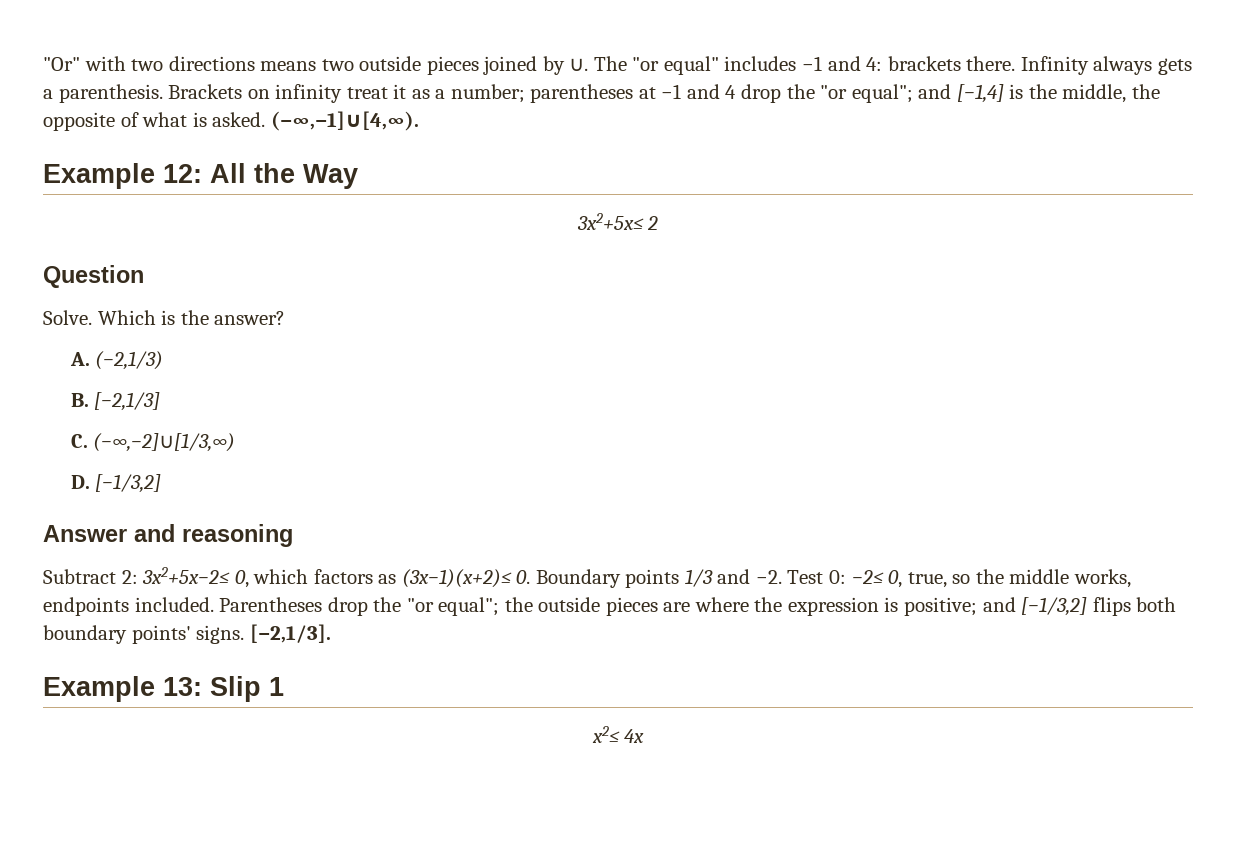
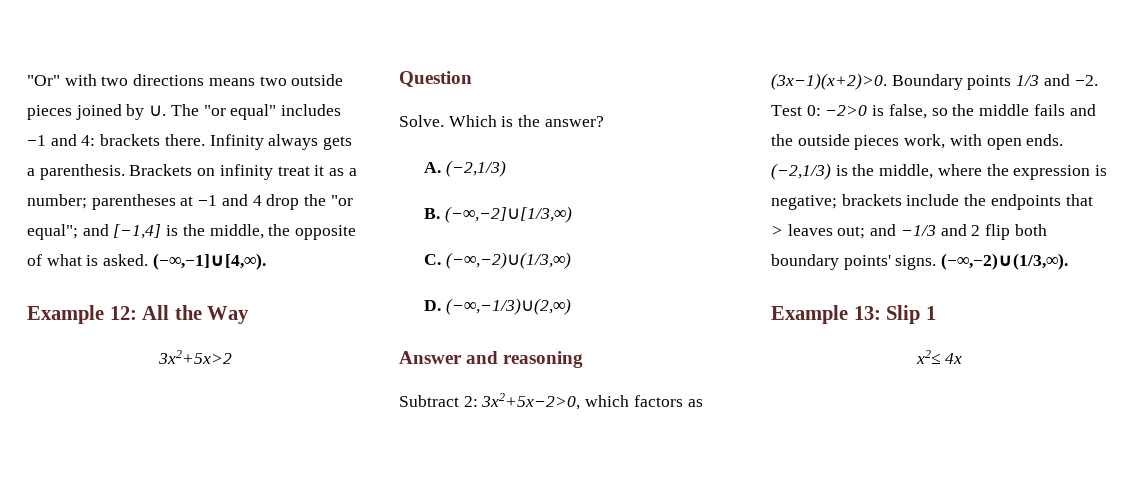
- 3x2+5x≤ 2
+ 3x2+5x>2
- B. [−2,1/3]
+ B. (−∞,−2]∪[1/3,∞)
- C. (−∞,−2]∪[1/3,∞)
+ C. (−∞,−2)∪(1/3,∞)
- D. [−1/3,2]
+ D. (−∞,−1/3)∪(2,∞)
- Subtract 2: 3x2+5x−2≤ 0, which factors as (3x−1)(x+2)≤ 0. Boundary points 1/3 and −2.
+ Subtract 2: 3x2+5x−2>0, which factors as (3x−1)(x+2)>0. Boundary points 1/3 and −2.
- Test 0: −2≤ 0, true, so the middle works, endpoints included. Parentheses drop the "or equal"; the outside pieces are where the expression is positive; and [−1/3,2] flips both boundary points' signs.
+ Test 0: −2>0 is false, so the middle fails and the outside pieces work, with open ends. (−2,1/3) is the middle, where the expression is negative; brackets include the endpoints that > leaves out; and −1/3 and 2 flip both boundary points' signs.
- [−2,1/3].
+ (−∞,−2)∪(1/3,∞).

